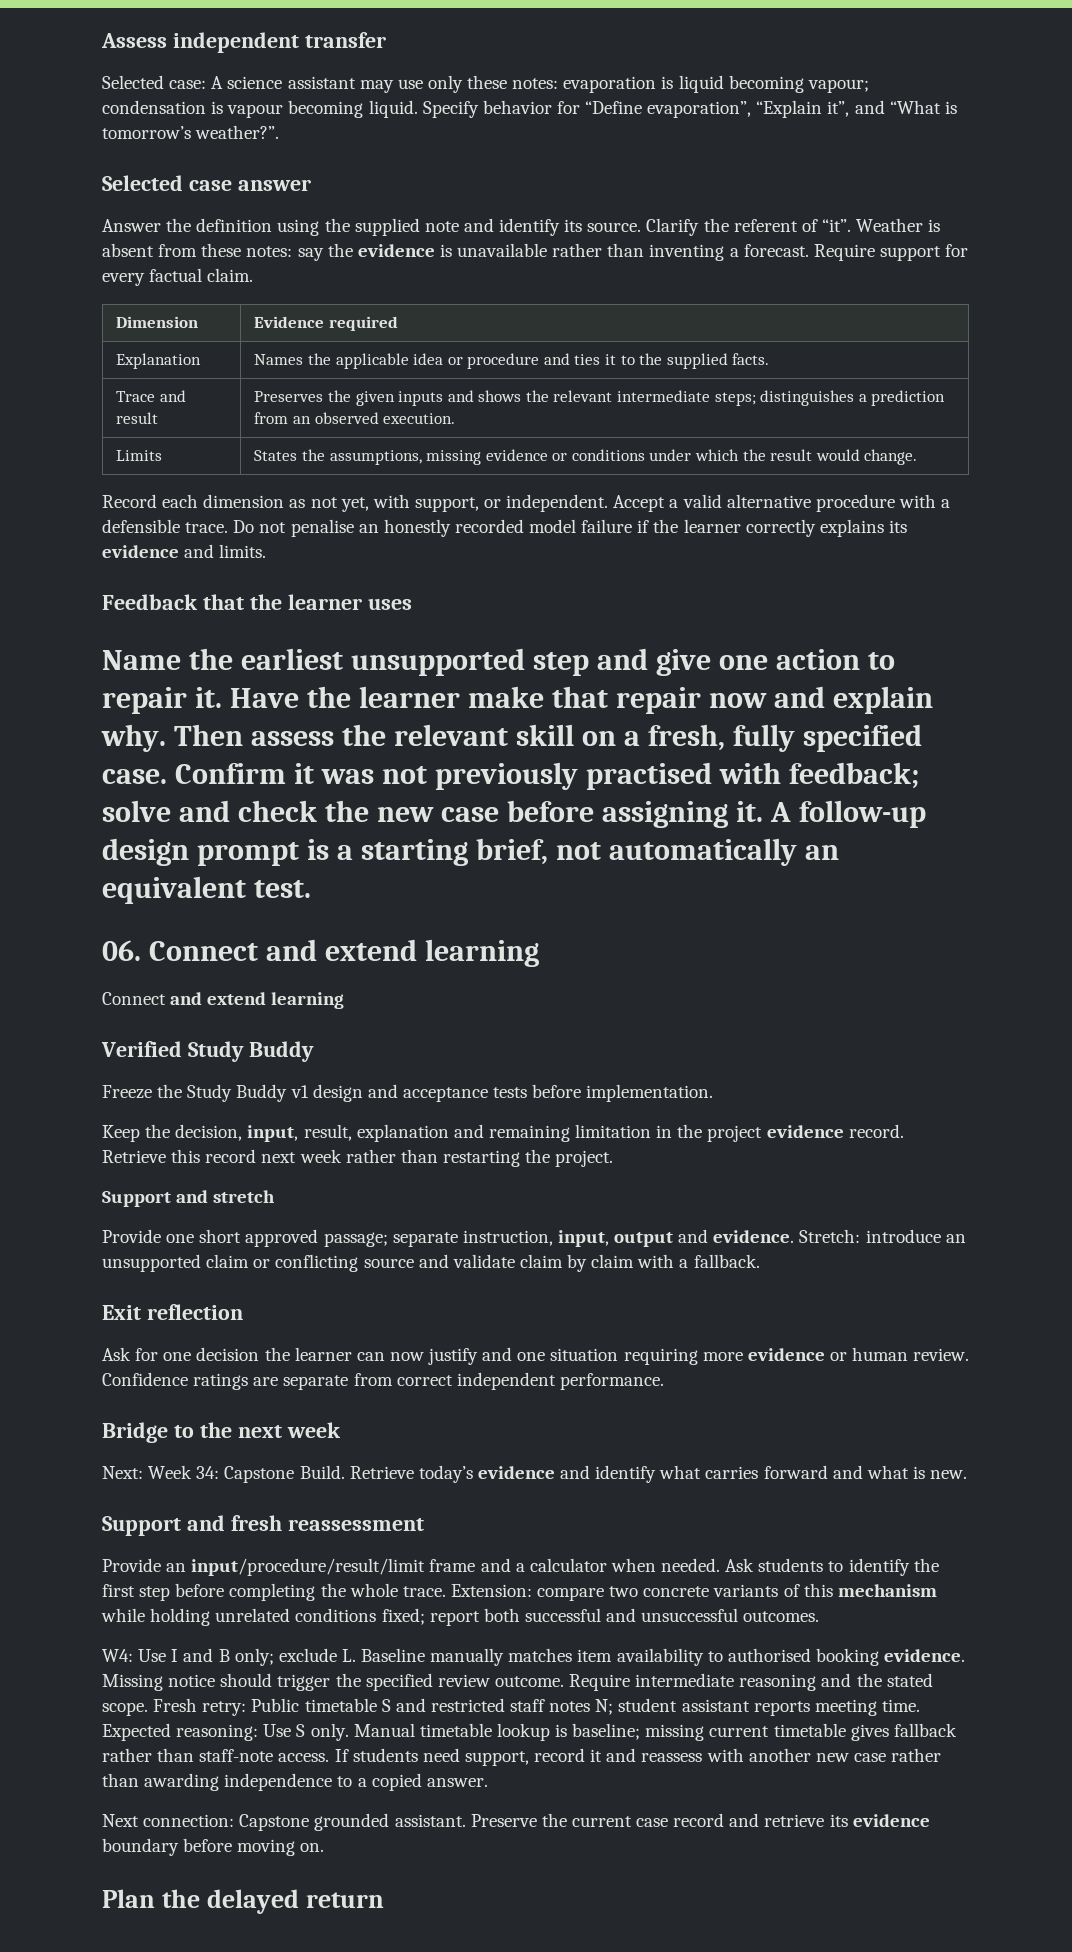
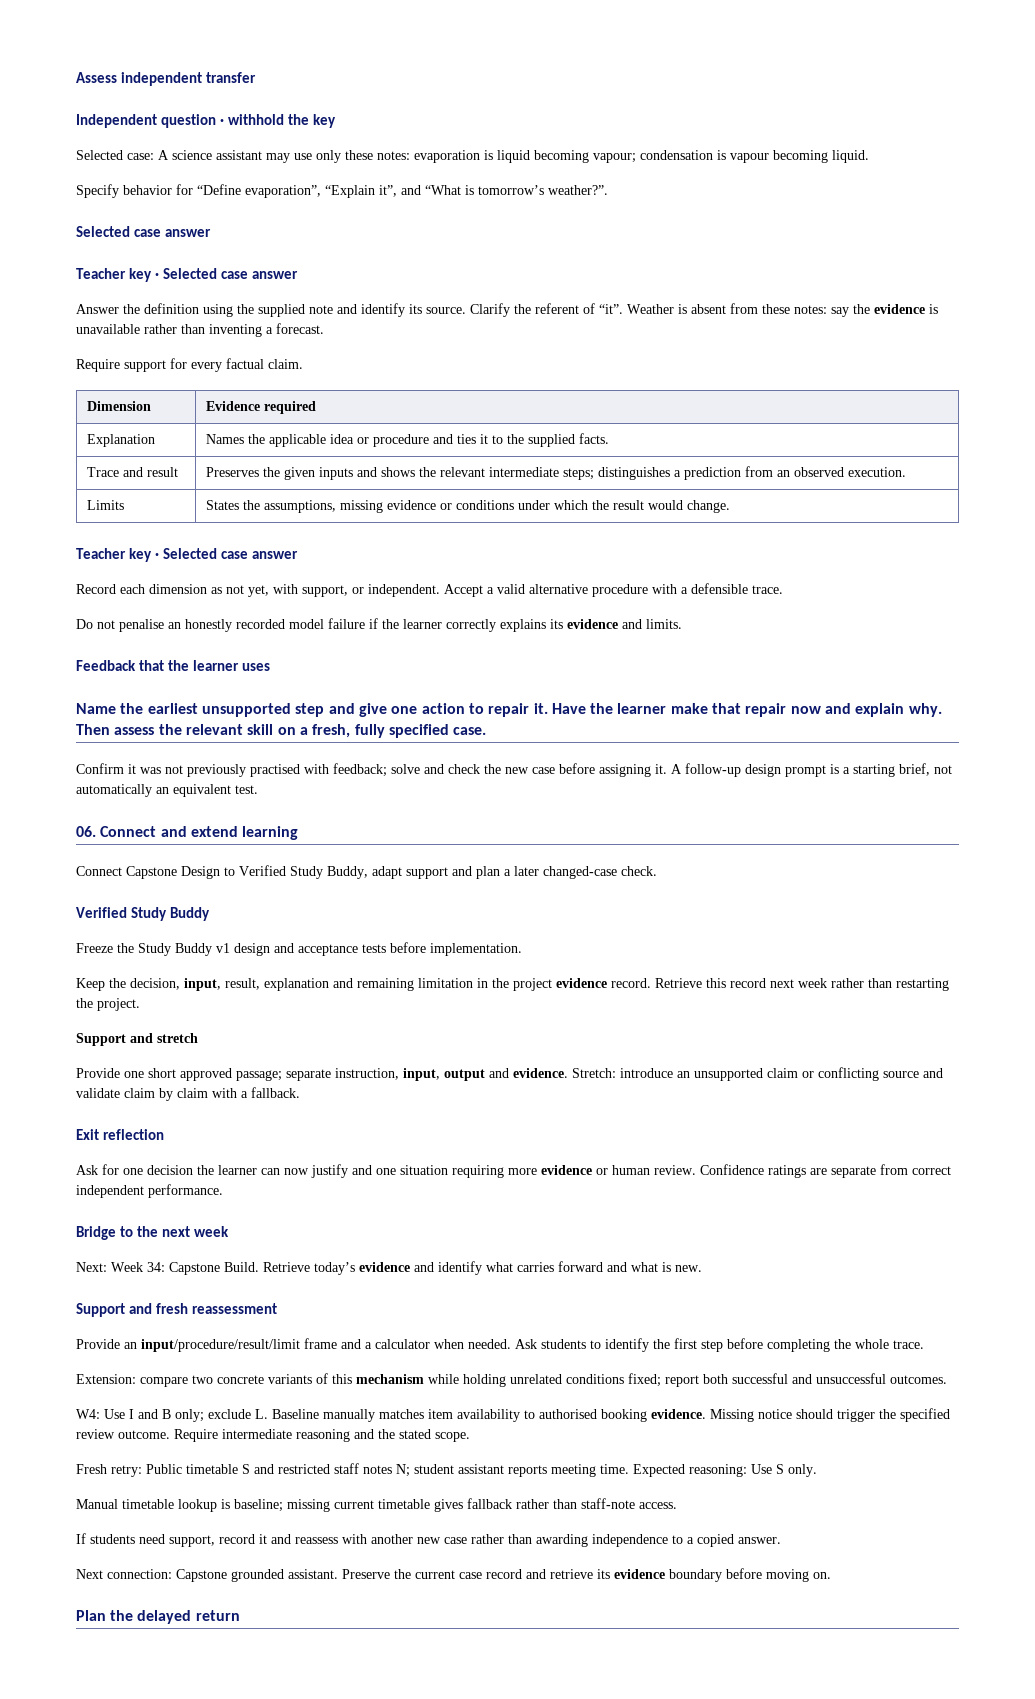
+ Independent question · withhold the key
- Selected case: A science assistant may use only these notes: evaporation is liquid becoming vapour; condensation is vapour becoming liquid. Specify behavior for “Define evaporation”, “Explain it”, and “What is tomorrow’s weather?”.
+ Selected case: A science assistant may use only these notes: evaporation is liquid becoming vapour; condensation is vapour becoming liquid.
+ Specify behavior for “Define evaporation”, “Explain it”, and “What is tomorrow’s weather?”.
  Selected case answer
+ Teacher key · Selected case answer
- Weather is absent from these notes: say the evidence is unavailable rather than inventing a forecast. Require support for every factual claim.
+ Weather is absent from these notes: say the evidence is unavailable rather than inventing a forecast.
+ Require support for every factual claim.
  Limits | States the assumptions, missing evidence or conditions under which the result would change.
+ Teacher key · Selected case answer
- Accept a valid alternative procedure with a defensible trace. Do not penalise an honestly recorded model failure if the learner correctly explains its evidence and limits.
+ Accept a valid alternative procedure with a defensible trace.
+ Do not penalise an honestly recorded model failure if the learner correctly explains its evidence and limits.
- Then assess the relevant skill on a fresh, fully specified case. Confirm it was not previously practised with feedback; solve and check the new case before assigning it.
+ Then assess the relevant skill on a fresh, fully specified case.
+ Confirm it was not previously practised with feedback; solve and check the new case before assigning it.
  06. Connect and extend learning
- Connect and extend learning
+ Connect Capstone Design to Verified Study Buddy, adapt support and plan a later changed-case check.
- Ask students to identify the first step before completing the whole trace. Extension: compare two concrete variants of this mechanism while holding unrelated conditions fixed; report both successful and unsuccessful outcomes.
+ Ask students to identify the first step before completing the whole trace.
+ Extension: compare two concrete variants of this mechanism while holding unrelated conditions fixed; report both successful and unsuccessful outcomes.
- Require intermediate reasoning and the stated scope. Fresh retry: Public timetable S and restricted staff notes N; student assistant reports meeting time.
+ Require intermediate reasoning and the stated scope.
+ Fresh retry: Public timetable S and restricted staff notes N; student assistant reports meeting time.
- Expected reasoning: Use S only. Manual timetable lookup is baseline; missing current timetable gives fallback rather than staff-note access. If students need support, record it and reassess with another new case rather than awarding independence to a copied answer.
+ Expected reasoning: Use S only.
+ Manual timetable lookup is baseline; missing current timetable gives fallback rather than staff-note access.
+ If students need support, record it and reassess with another new case rather than awarding independence to a copied answer.

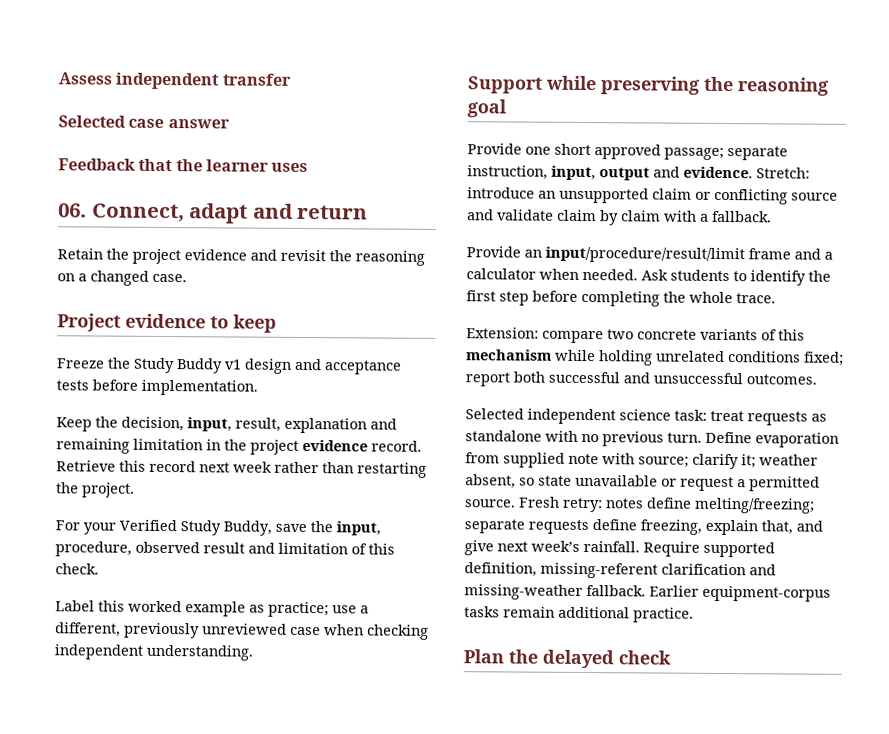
- Independent question · withhold the key
- Selected case: A science assistant may use only these notes: evaporation is liquid becoming vapour; condensation is vapour becoming liquid.
- Specify behavior for “Define evaporation”, “Explain it”, and “What is tomorrow’s weather?”.
  Selected case answer
- Teacher key · Selected case answer
- Answer the definition using the supplied note and identify its source. Clarify the referent of “it”. Weather is absent from these notes: say the evidence is unavailable rather than inventing a forecast.
- Require support for every factual claim.
- Dimension | Evidence required
- Explanation | Names the applicable idea or procedure and ties it to the supplied facts.
- Trace and result | Preserves the given inputs and shows the relevant intermediate steps; distinguishes a prediction from an observed execution.
- Limits | States the assumptions, missing evidence or conditions under which the result would change.
- Teacher key · Selected case answer
- Record each dimension as not yet, with support, or independent. Accept a valid alternative procedure with a defensible trace.
- Do not penalise an honestly recorded model failure if the learner correctly explains its evidence and limits.
- Name the earliest unsupported step and give one action to repair it. Have the learner make that repair now and explain why. Then assess the relevant skill on a fresh, fully specified case.
- Confirm it was not previously practised with feedback; solve and check the new case before assigning it. A follow-up design prompt is a starting brief, not automatically an equivalent test.
- 06. Connect and extend learning
- Connect Capstone Design to Verified Study Buddy, adapt support and plan a later changed-case check.
- Verified Study Buddy
+ 06. Connect, adapt and return
+ Retain the project evidence and revisit the reasoning on a changed case.
+ Project evidence to keep
- Support and stretch
+ For your Verified Study Buddy, save the input, procedure, observed result and limitation of this check.
+ Label this worked example as practice; use a different, previously unreviewed case when checking independent understanding.
+ Support while preserving the reasoning goal
- Exit reflection
- Ask for one decision the learner can now justify and one situation requiring more evidence or human review. Confidence ratings are separate from correct independent performance.
- Bridge to the next week
- Next: Week 34: Capstone Build. Retrieve today’s evidence and identify what carries forward and what is new.
- Support and fresh reassessment
- W4: Use I and B only; exclude L. Baseline manually matches item availability to authorised booking evidence. Missing notice should trigger the specified review outcome. Require intermediate reasoning and the stated scope.
- Fresh retry: Public timetable S and restricted staff notes N; student assistant reports meeting time. Expected reasoning: Use S only.
- Manual timetable lookup is baseline; missing current timetable gives fallback rather than staff-note access.
- If students need support, record it and reassess with another new case rather than awarding independence to a copied answer.
- Next connection: Capstone grounded assistant. Preserve the current case record and retrieve its evidence boundary before moving on.
+ Selected independent science task: treat requests as standalone with no previous turn. Define evaporation from supplied note with source; clarify it; weather absent, so state unavailable or request a permitted source. Fresh retry: notes define melting/freezing; separate requests define freezing, explain that, and give next week’s rainfall. Require supported definition, missing-referent clarification and missing-weather fallback. Earlier equipment-corpus tasks remain additional practice.
- Plan the delayed return
+ Plan the delayed check

